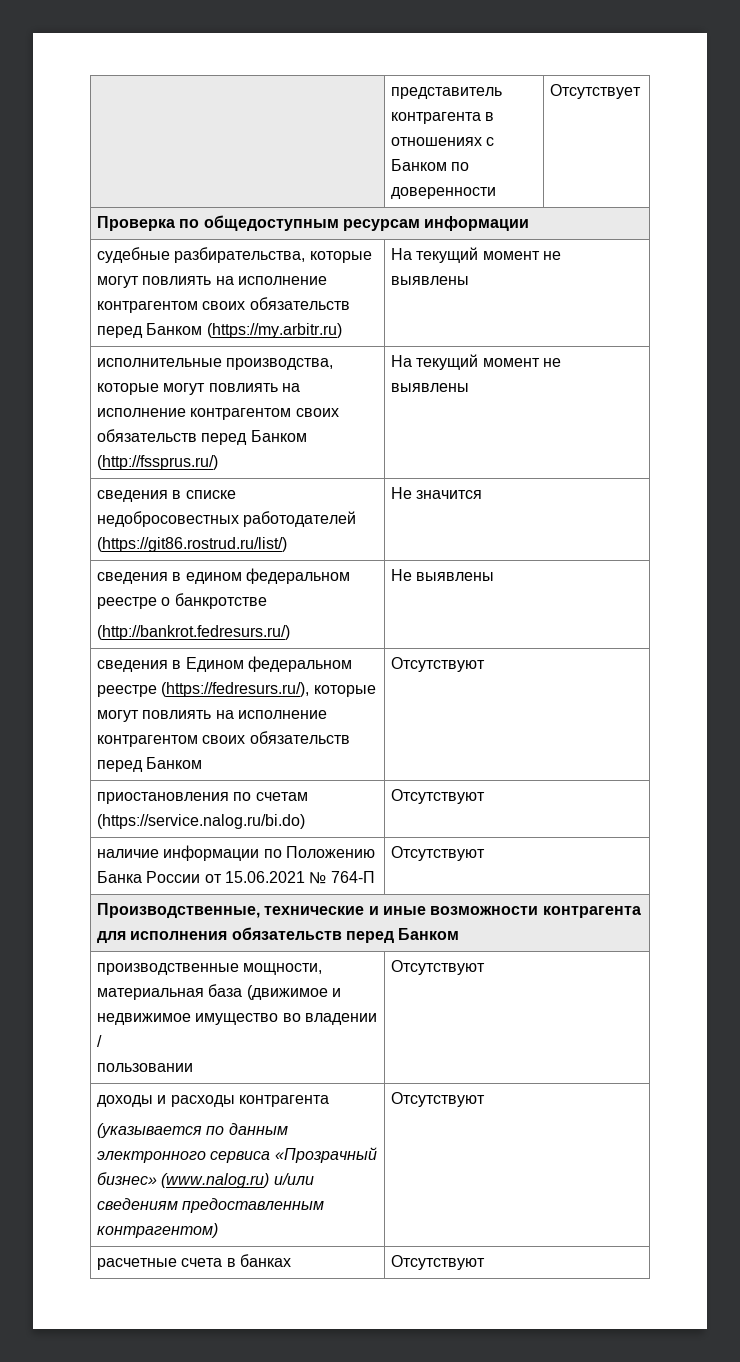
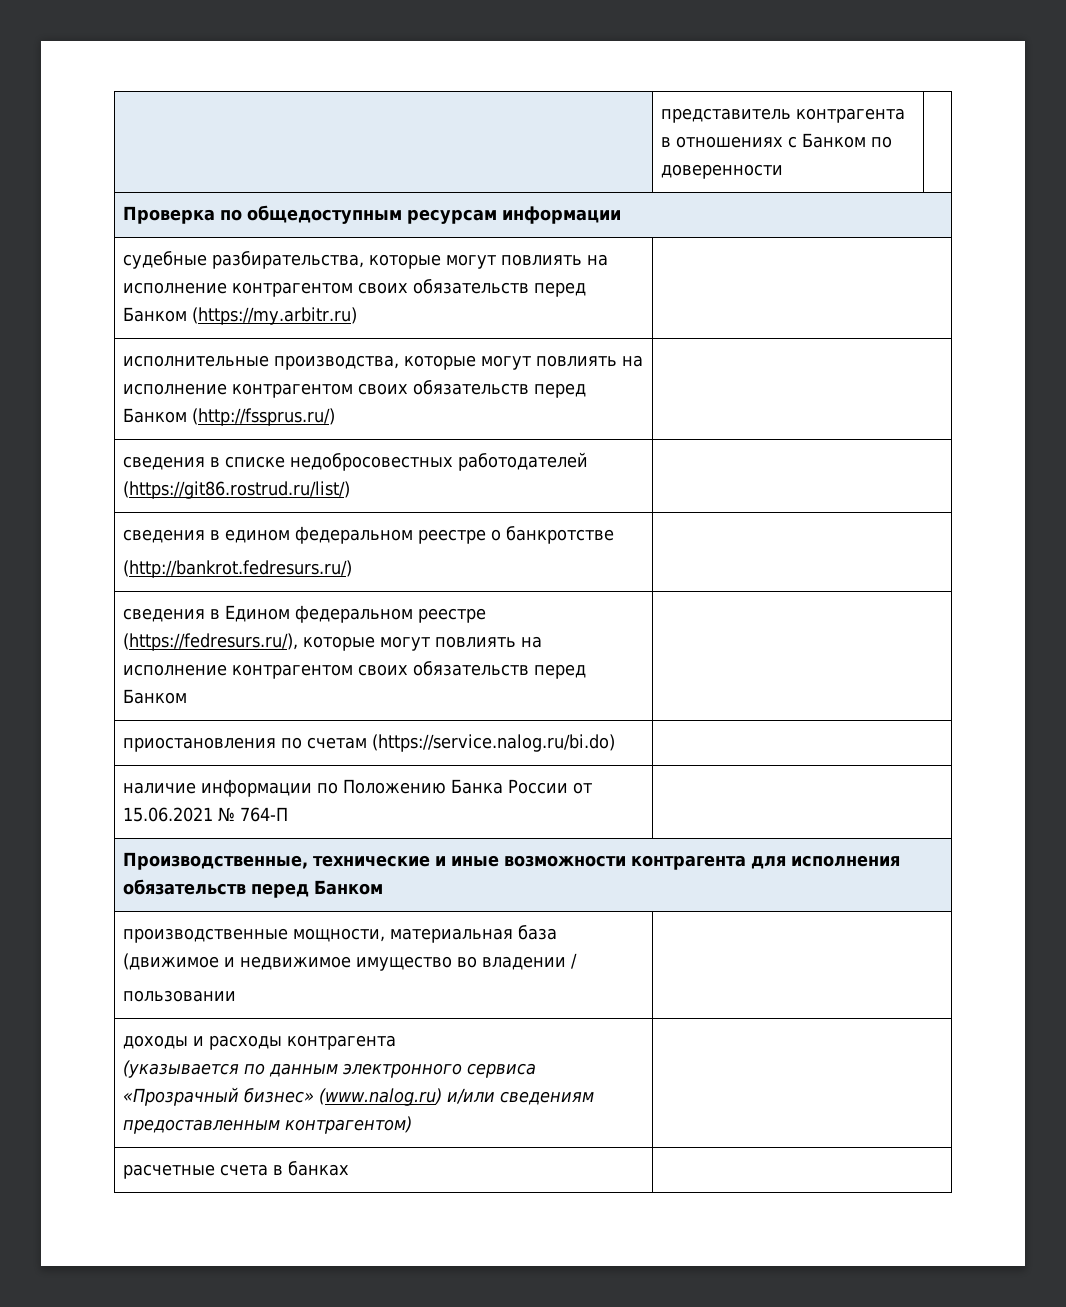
- | представитель контрагента в отношениях с Банком по доверенности | Отсутствует
+ | представитель контрагента в отношениях с Банком по доверенности |
- судебные разбирательства, которые могут повлиять на исполнение контрагентом своих обязательств перед Банком (https://my.arbitr.ru) | На текущий момент не выявлены
+ судебные разбирательства, которые могут повлиять на исполнение контрагентом своих обязательств перед Банком (https://my.arbitr.ru) |
- исполнительные производства, которые могут повлиять на исполнение контрагентом своих обязательств перед Банком (http://fssprus.ru/) | На текущий момент не выявлены
+ исполнительные производства, которые могут повлиять на исполнение контрагентом своих обязательств перед Банком (http://fssprus.ru/) |
- сведения в списке недобросовестных работодателей (https://git86.rostrud.ru/list/) | Не значится
+ сведения в списке недобросовестных работодателей (https://git86.rostrud.ru/list/) |
  сведения в едином федеральном реестре о банкротстве
- (http://bankrot.fedresurs.ru/) | Не выявлены
+ (http://bankrot.fedresurs.ru/) |
- сведения в Едином федеральном реестре (https://fedresurs.ru/), которые могут повлиять на исполнение контрагентом своих обязательств перед Банком | Отсутствуют
+ сведения в Едином федеральном реестре (https://fedresurs.ru/), которые могут повлиять на исполнение контрагентом своих обязательств перед Банком |
- приостановления по счетам (https://service.nalog.ru/bi.do) | Отсутствуют
+ приостановления по счетам (https://service.nalog.ru/bi.do) |
- наличие информации по Положению Банка России от 15.06.2021 № 764-П | Отсутствуют
+ наличие информации по Положению Банка России от 15.06.2021 № 764-П |
  производственные мощности, материальная база (движимое и недвижимое имущество во владении /
- пользовании | Отсутствуют
+ пользовании |
  доходы и расходы контрагента
- (указывается по данным электронного сервиса «Прозрачный бизнес» (www.nalog.ru) и/или сведениям предоставленным контрагентом) | Отсутствуют
+ (указывается по данным электронного сервиса «Прозрачный бизнес» (www.nalog.ru) и/или сведениям предоставленным контрагентом) |
- расчетные счета в банках | Отсутствуют
+ расчетные счета в банках |

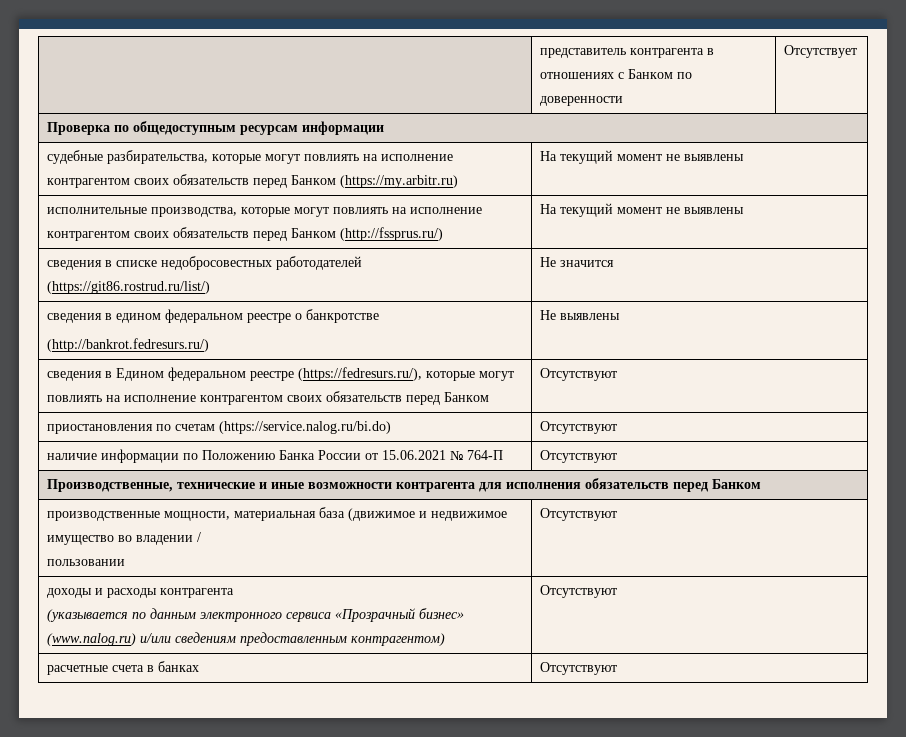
- | представитель контрагента в отношениях с Банком по доверенности |
+ | представитель контрагента в отношениях с Банком по доверенности | Отсутствует
- судебные разбирательства, которые могут повлиять на исполнение контрагентом своих обязательств перед Банком (https://my.arbitr.ru) |
+ судебные разбирательства, которые могут повлиять на исполнение контрагентом своих обязательств перед Банком (https://my.arbitr.ru) | На текущий момент не выявлены
- исполнительные производства, которые могут повлиять на исполнение контрагентом своих обязательств перед Банком (http://fssprus.ru/) |
+ исполнительные производства, которые могут повлиять на исполнение контрагентом своих обязательств перед Банком (http://fssprus.ru/) | На текущий момент не выявлены
- сведения в списке недобросовестных работодателей (https://git86.rostrud.ru/list/) |
+ сведения в списке недобросовестных работодателей (https://git86.rostrud.ru/list/) | Не значится
  сведения в едином федеральном реестре о банкротстве
- (http://bankrot.fedresurs.ru/) |
+ (http://bankrot.fedresurs.ru/) | Не выявлены
- сведения в Едином федеральном реестре (https://fedresurs.ru/), которые могут повлиять на исполнение контрагентом своих обязательств перед Банком |
+ сведения в Едином федеральном реестре (https://fedresurs.ru/), которые могут повлиять на исполнение контрагентом своих обязательств перед Банком | Отсутствуют
- приостановления по счетам (https://service.nalog.ru/bi.do) |
+ приостановления по счетам (https://service.nalog.ru/bi.do) | Отсутствуют
- наличие информации по Положению Банка России от 15.06.2021 № 764-П |
+ наличие информации по Положению Банка России от 15.06.2021 № 764-П | Отсутствуют
  производственные мощности, материальная база (движимое и недвижимое имущество во владении /
- пользовании |
+ пользовании | Отсутствуют
  доходы и расходы контрагента
- (указывается по данным электронного сервиса «Прозрачный бизнес» (www.nalog.ru) и/или сведениям предоставленным контрагентом) |
+ (указывается по данным электронного сервиса «Прозрачный бизнес» (www.nalog.ru) и/или сведениям предоставленным контрагентом) | Отсутствуют
- расчетные счета в банках |
+ расчетные счета в банках | Отсутствуют

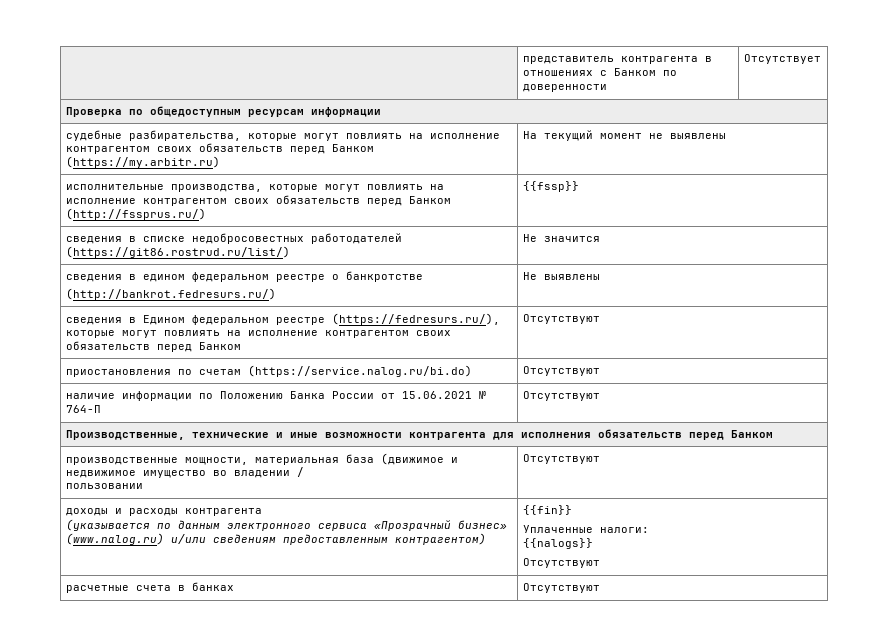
- исполнительные производства, которые могут повлиять на исполнение контрагентом своих обязательств перед Банком (http://fssprus.ru/) | На текущий момент не выявлены
+ исполнительные производства, которые могут повлиять на исполнение контрагентом своих обязательств перед Банком (http://fssprus.ru/) | {{fssp}}
  доходы и расходы контрагента
- (указывается по данным электронного сервиса «Прозрачный бизнес» (www.nalog.ru) и/или сведениям предоставленным контрагентом) | Отсутствуют
+ (указывается по данным электронного сервиса «Прозрачный бизнес» (www.nalog.ru) и/или сведениям предоставленным контрагентом) | {{fin}}
+ Уплаченные налоги:
+ {{nalogs}}
+ Отсутствуют

